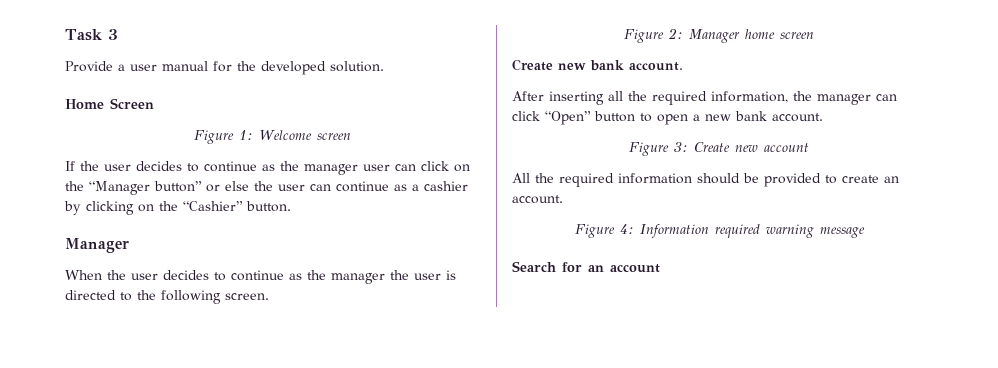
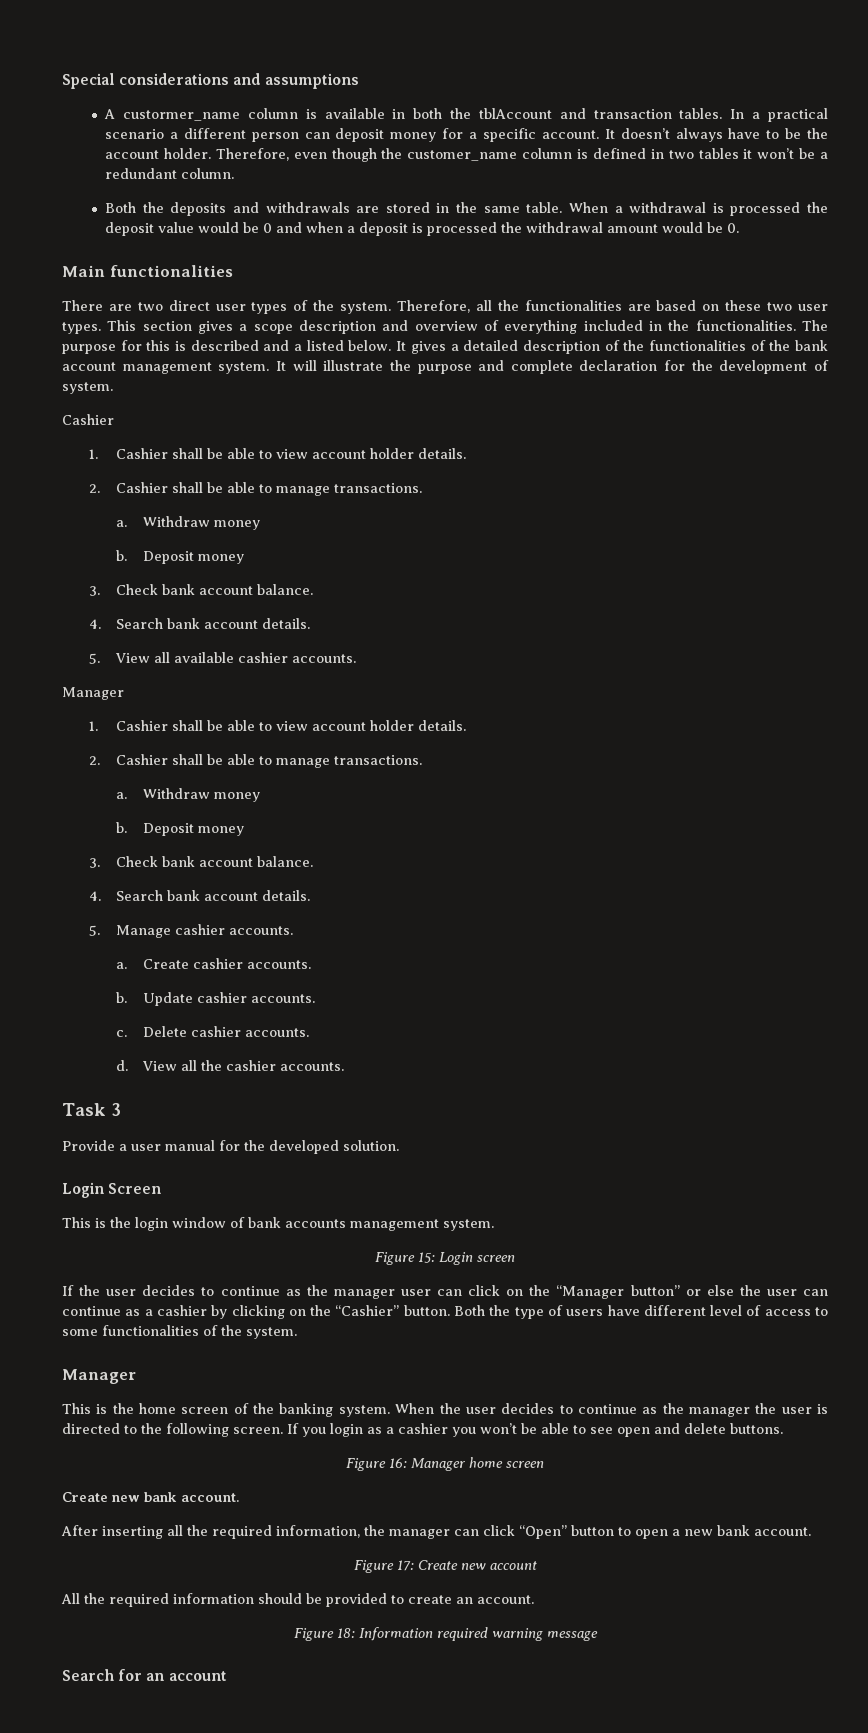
+ Special considerations and assumptions
+ A custormer_name column is available in both the tblAccount and transaction tables. In a practical scenario a different person can deposit money for a specific account. It doesn’t always have to be the account holder. Therefore, even though the customer_name column is defined in two tables it won’t be a redundant column.
+ Both the deposits and withdrawals are stored in the same table. When a withdrawal is processed the deposit value would be 0 and when a deposit is processed the withdrawal amount would be 0.
+ Main functionalities
+ There are two direct user types of the system. Therefore, all the functionalities are based on these two user types. This section gives a scope description and overview of everything included in the functionalities. The purpose for this is described and a listed below. It gives a detailed description of the functionalities of the bank account management system. It will illustrate the purpose and complete declaration for the development of system.
+ Cashier
+ 1. Cashier shall be able to view account holder details.
+ 2. Cashier shall be able to manage transactions.
+ a. Withdraw money
+ b. Deposit money
+ 3. Check bank account balance.
+ 4. Search bank account details.
+ 5. View all available cashier accounts.
+ Manager
+ 1. Cashier shall be able to view account holder details.
+ 2. Cashier shall be able to manage transactions.
+ a. Withdraw money
+ b. Deposit money
+ 3. Check bank account balance.
+ 4. Search bank account details.
+ 5. Manage cashier accounts.
+ a. Create cashier accounts.
+ b. Update cashier accounts.
+ c. Delete cashier accounts.
+ d. View all the cashier accounts.
- Home Screen
+ Login Screen
- Figure 1: Welcome screen
+ This is the login window of bank accounts management system.
+ Figure 15: Login screen
- If the user decides to continue as the manager user can click on the “Manager button” or else the user can continue as a cashier by clicking on the “Cashier” button.
+ If the user decides to continue as the manager user can click on the “Manager button” or else the user can continue as a cashier by clicking on the “Cashier” button. Both the type of users have different level of access to some functionalities of the system.
  Manager
- When the user decides to continue as the manager the user is directed to the following screen.
- Figure 2: Manager home screen
+ This is the home screen of the banking system. When the user decides to continue as the manager the user is directed to the following screen. If you login as a cashier you won’t be able to see open and delete buttons.
+ Figure 16: Manager home screen
- Figure 3: Create new account
+ Figure 17: Create new account
- Figure 4: Information required warning message
+ Figure 18: Information required warning message

